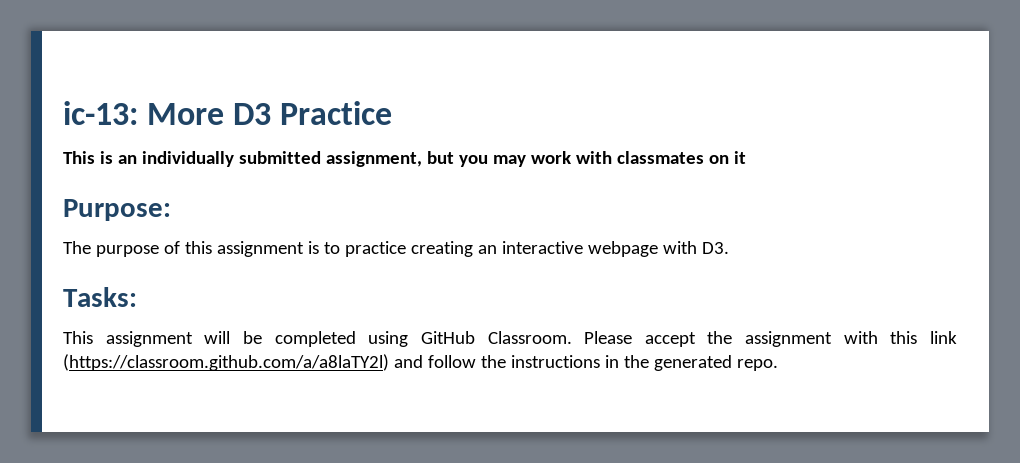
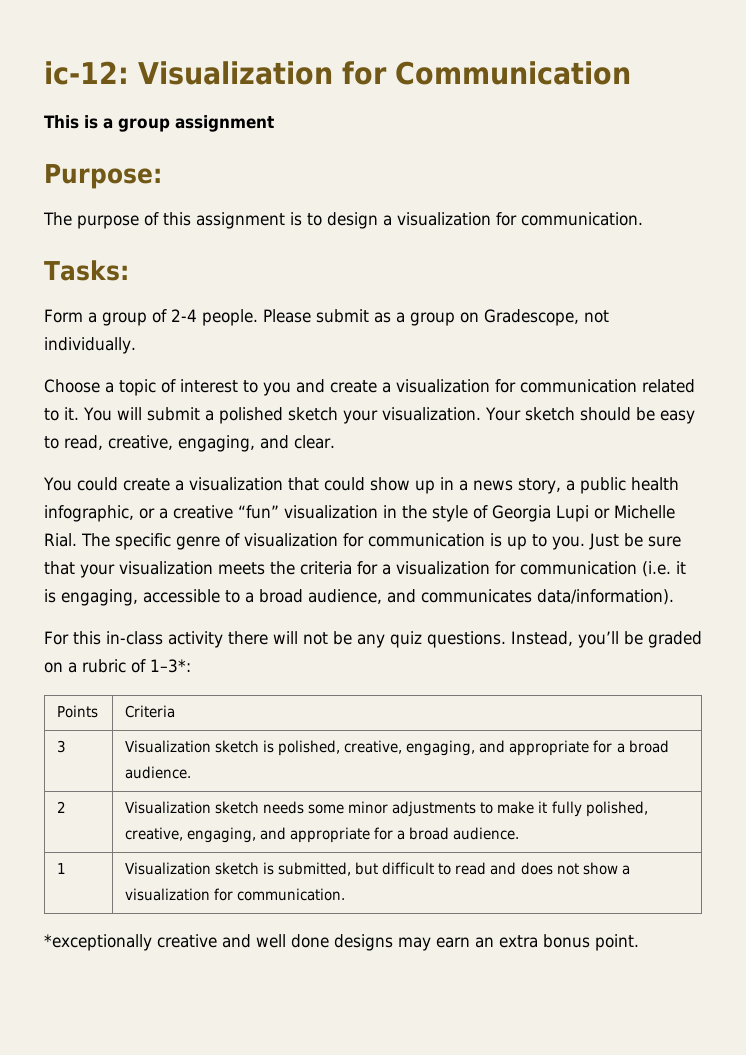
- ic-13: More D3 Practice
- This is an individually submitted assignment, but you may work with classmates on it
+ ic-12: Visualization for Communication
+ This is a group assignment
- The purpose of this assignment is to practice creating an interactive webpage with D3.
+ The purpose of this assignment is to design a visualization for communication.
  Tasks:
- This assignment will be completed using GitHub Classroom. Please accept the assignment with this link (https://classroom.github.com/a/a8laTY2l) and follow the instructions in the generated repo.
+ Form a group of 2-4 people. Please submit as a group on Gradescope, not individually.
+ Choose a topic of interest to you and create a visualization for communication related to it. You will submit a polished sketch your visualization. Your sketch should be easy to read, creative, engaging, and clear.
+ You could create a visualization that could show up in a news story, a public health infographic, or a creative “fun” visualization in the style of Georgia Lupi or Michelle Rial. The specific genre of visualization for communication is up to you. Just be sure that your visualization meets the criteria for a visualization for communication (i.e. it is engaging, accessible to a broad audience, and communicates data/information).
+ For this in-class activity there will not be any quiz questions. Instead, you’ll be graded on a rubric of 1–3*:
+ Points | Criteria
+ 3 | Visualization sketch is polished, creative, engaging, and appropriate for a broad audience.
+ 2 | Visualization sketch needs some minor adjustments to make it fully polished, creative, engaging, and appropriate for a broad audience.
+ 1 | Visualization sketch is submitted, but difficult to read and does not show a visualization for communication.
+ *exceptionally creative and well done designs may earn an extra bonus point.

